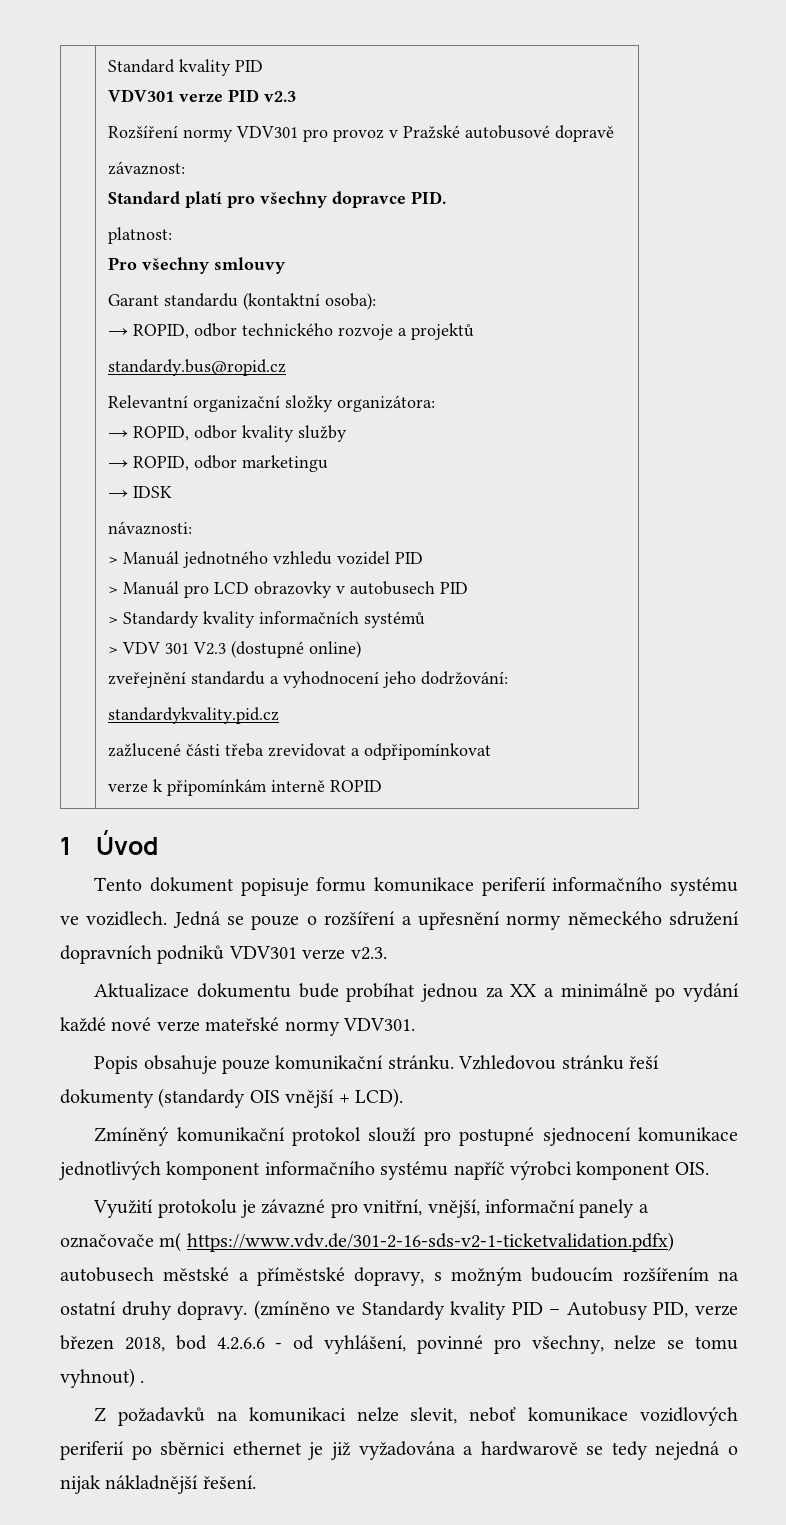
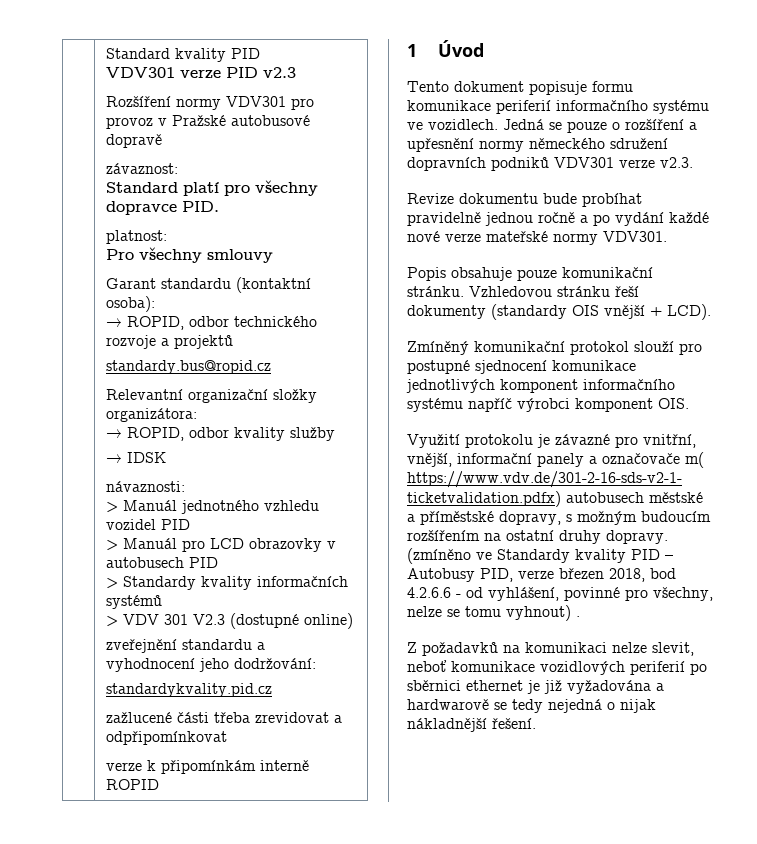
- → ROPID, odbor marketingu
- Aktualizace dokumentu bude probíhat jednou za XX a minimálně po vydání každé nové verze mateřské normy VDV301.
+ Revize dokumentu bude probíhat pravidelně jednou ročně a po vydání každé nové verze mateřské normy VDV301.

